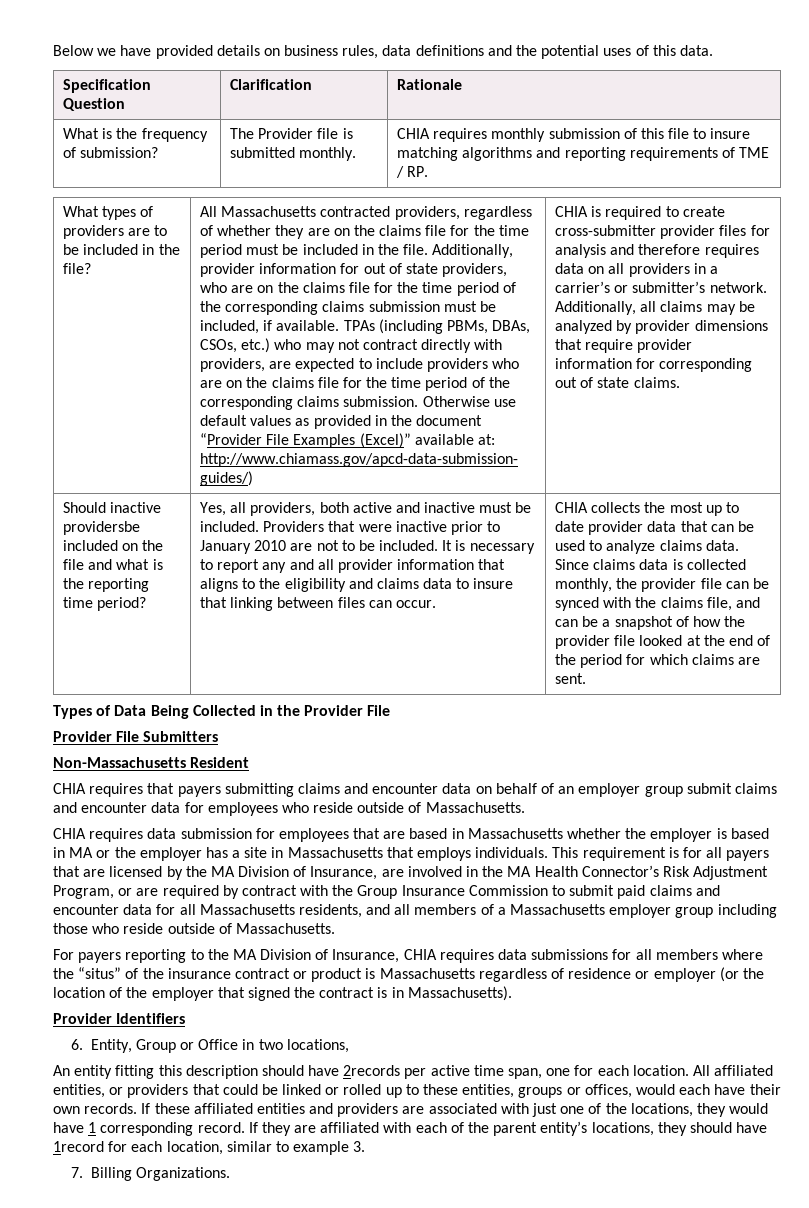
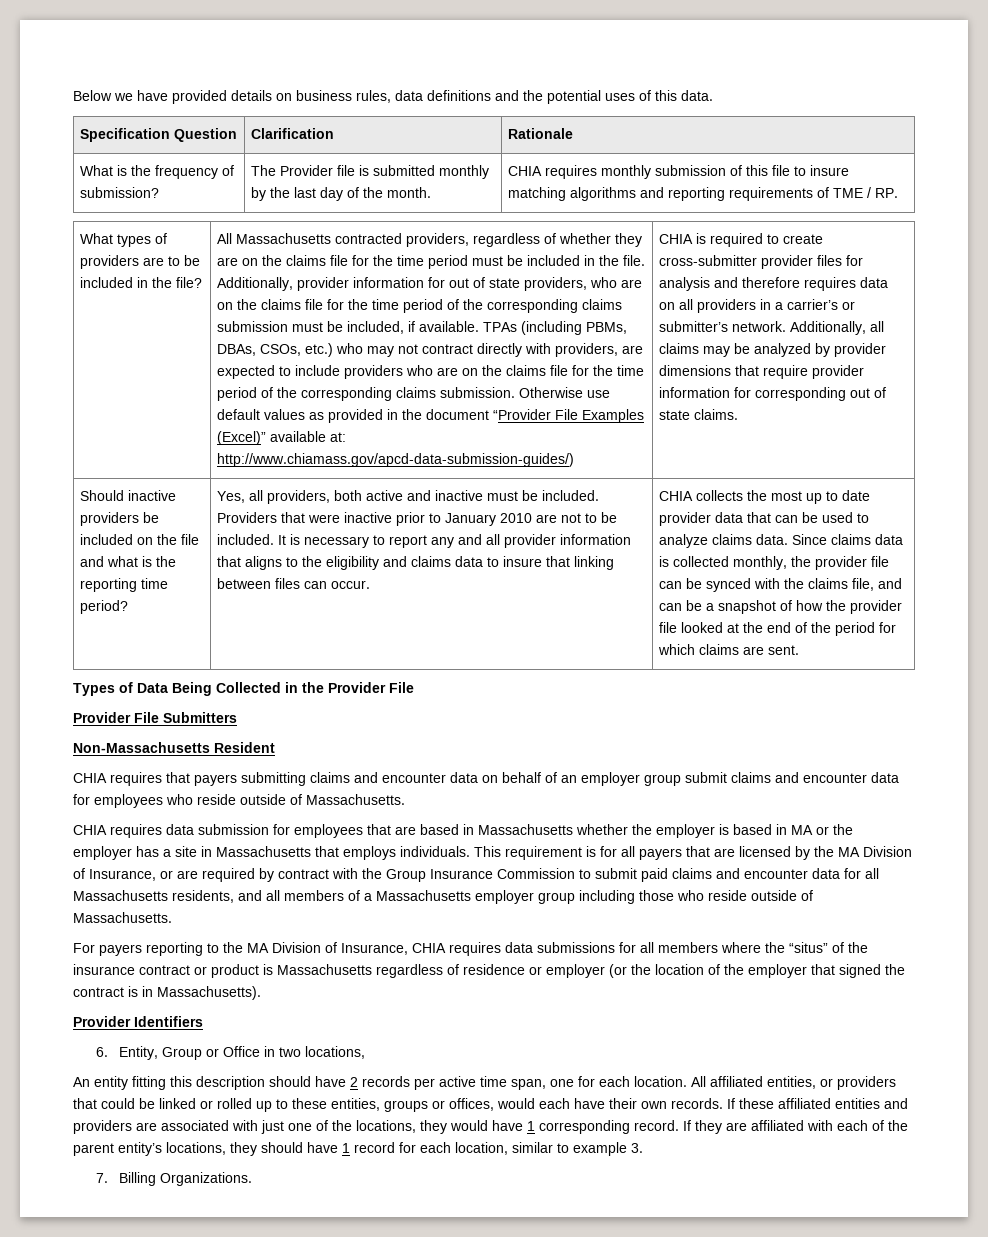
- What is the frequency of submission? | The Provider file is submitted monthly. | CHIA requires monthly submission of this file to insure matching algorithms and reporting requirements of TME / RP.
+ What is the frequency of submission? | The Provider file is submitted monthly by the last day of the month. | CHIA requires monthly submission of this file to insure matching algorithms and reporting requirements of TME / RP.
- Should inactive providersbe included on the file and what is the reporting time period?
+ Should inactive providers be included on the file and what is the reporting time period?
- This requirement is for all payers that are licensed by the MA Division of Insurance, are involved in the MA Health Connector’s Risk Adjustment Program, or are required by contract with the Group Insurance Commission to submit paid claims and encounter data for all Massachusetts residents, and all members of a Massachusetts employer group including those who reside outside of Massachusetts.
+ This requirement is for all payers that are licensed by the MA Division of Insurance, or are required by contract with the Group Insurance Commission to submit paid claims and encounter data for all Massachusetts residents, and all members of a Massachusetts employer group including those who reside outside of Massachusetts.
- An entity fitting this description should have 2records per active time span, one for each location.
+ An entity fitting this description should have 2 records per active time span, one for each location.
- If they are affiliated with each of the parent entity’s locations, they should have 1record for each location, similar to example 3.
+ If they are affiliated with each of the parent entity’s locations, they should have 1 record for each location, similar to example 3.

